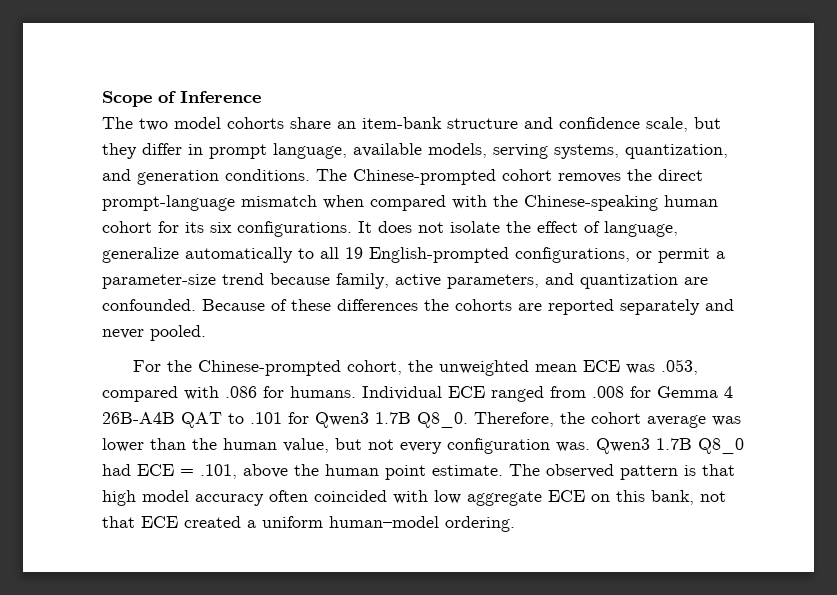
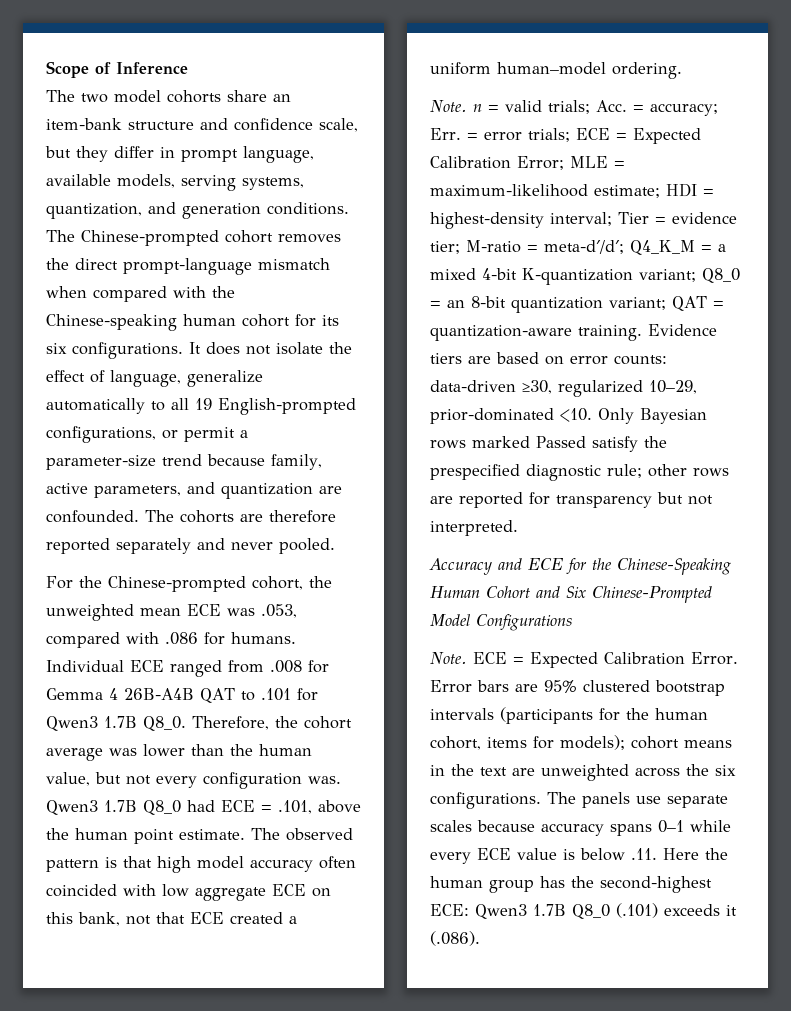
- Because of these differences the cohorts are reported separately and never pooled.
+ The cohorts are therefore reported separately and never pooled.
+ Note. n = valid trials; Acc. = accuracy; Err. = error trials; ECE = Expected Calibration Error; MLE = maximum-likelihood estimate; HDI = highest-density interval; Tier = evidence tier; M-ratio = meta-d′/d′; Q4_K_M = a mixed 4-bit K-quantization variant; Q8_0 = an 8-bit quantization variant; QAT = quantization-aware training. Evidence tiers are based on error counts: data-driven ≥30, regularized 10–29, prior-dominated <10. Only Bayesian rows marked Passed satisfy the prespecified diagnostic rule; other rows are reported for transparency but not interpreted.
+ Accuracy and ECE for the Chinese-Speaking Human Cohort and Six Chinese-Prompted Model Configurations
+ Note. ECE = Expected Calibration Error. Error bars are 95% clustered bootstrap intervals (participants for the human cohort, items for models); cohort means in the text are unweighted across the six configurations. The panels use separate scales because accuracy spans 0–1 while every ECE value is below .11. Here the human group has the second-highest ECE: Qwen3 1.7B Q8_0 (.101) exceeds it (.086).

